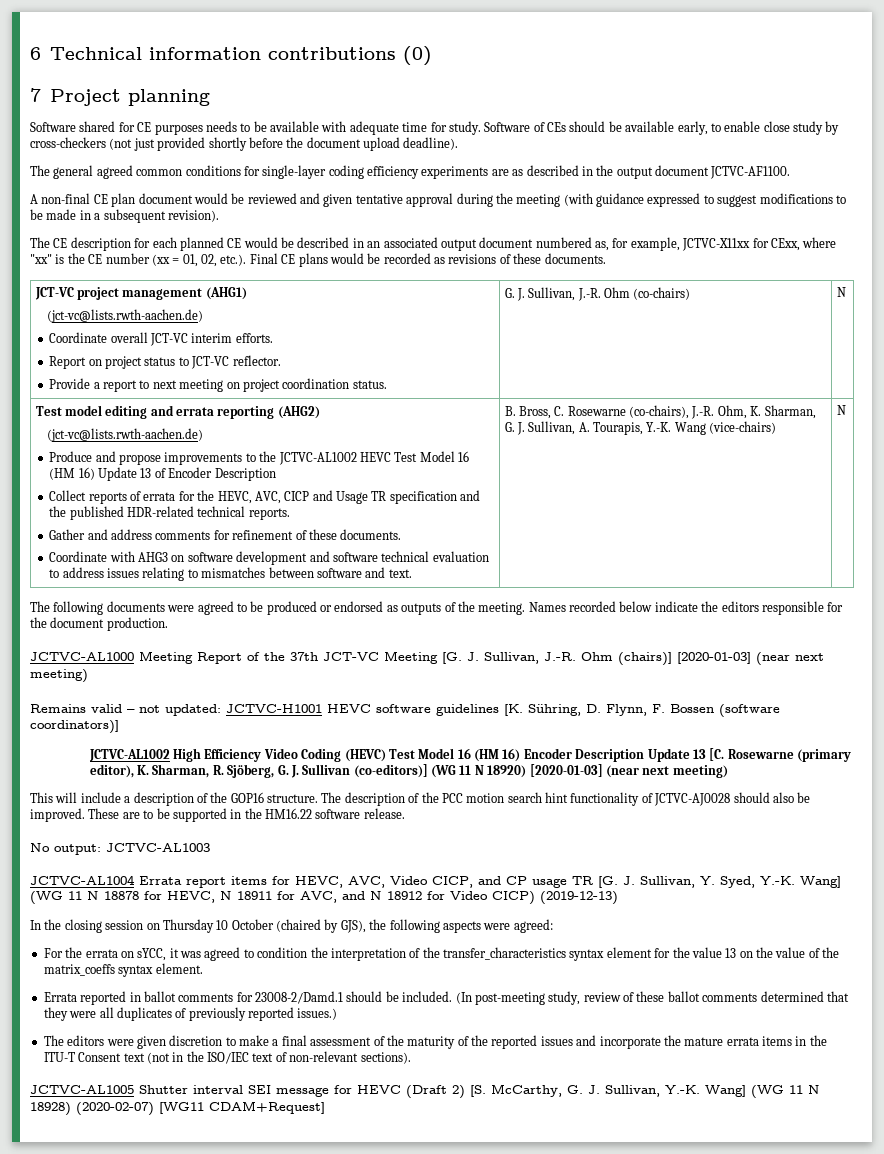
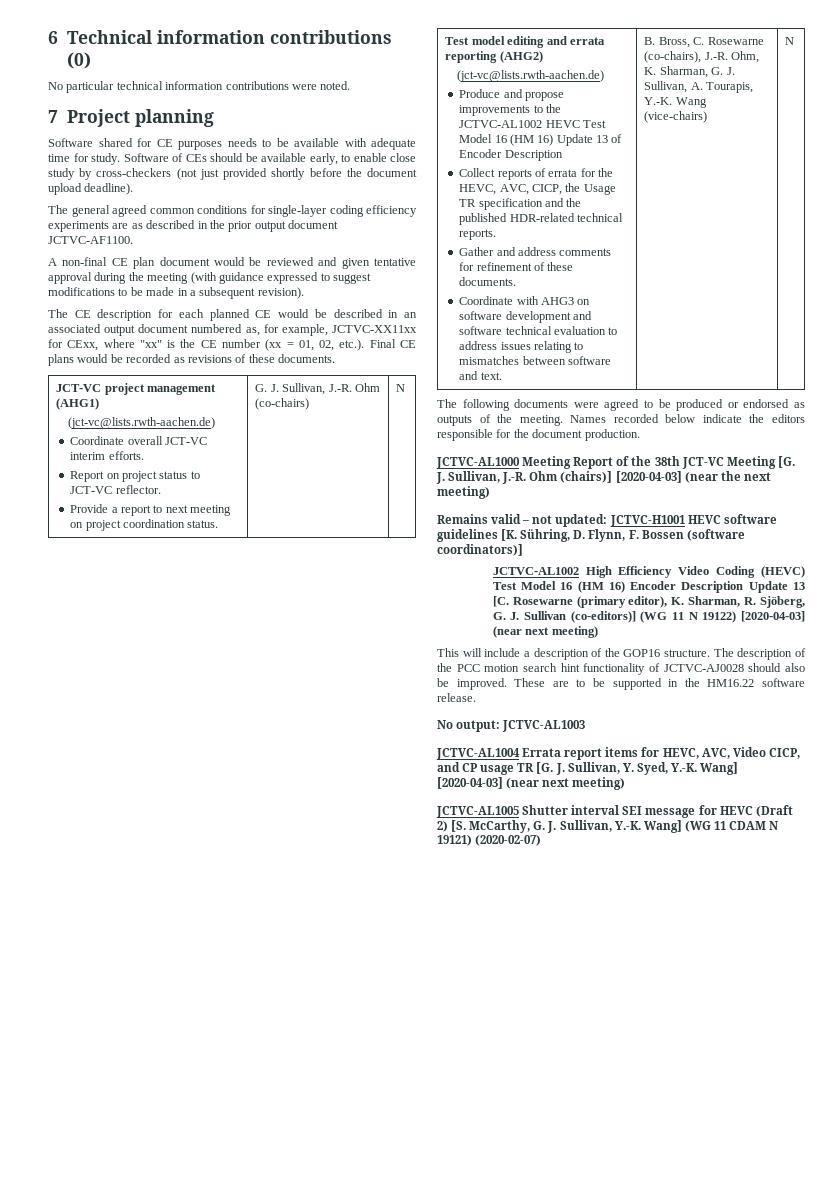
+ No particular technical information contributions were noted.
- The general agreed common conditions for single-layer coding efficiency experiments are as described in the output document JCTVC-AF1100.
+ The general agreed common conditions for single-layer coding efficiency experiments are as described in the prior output document JCTVC-AF1100.
- The CE description for each planned CE would be described in an associated output document numbered as, for example, JCTVC-X11xx for CExx, where "xx" is the CE number (xx = 01, 02, etc.). Final CE plans would be recorded as revisions of these documents.
+ The CE description for each planned CE would be described in an associated output document numbered as, for example, JCTVC-XX11xx for CExx, where "xx" is the CE number (xx = 01, 02, etc.). Final CE plans would be recorded as revisions of these documents.
- Collect reports of errata for the HEVC, AVC, CICP and Usage TR specification and the published HDR-related technical reports.
+ Collect reports of errata for the HEVC, AVC, CICP, the Usage TR specification and the published HDR-related technical reports.
- JCTVC-AL1000 Meeting Report of the 37th JCT-VC Meeting [G. J. Sullivan, J.-R. Ohm (chairs)] [2020-01-03] (near next meeting)
+ JCTVC-AL1000 Meeting Report of the 38th JCT-VC Meeting [G. J. Sullivan, J.-R. Ohm (chairs)] [2020-04-03] (near the next meeting)
- JCTVC-AL1002 High Efficiency Video Coding (HEVC) Test Model 16 (HM 16) Encoder Description Update 13 [C. Rosewarne (primary editor), K. Sharman, R. Sjöberg, G. J. Sullivan (co-editors)] (WG 11 N 18920) [2020-01-03] (near next meeting)
+ JCTVC-AL1002 High Efficiency Video Coding (HEVC) Test Model 16 (HM 16) Encoder Description Update 13 [C. Rosewarne (primary editor), K. Sharman, R. Sjöberg, G. J. Sullivan (co-editors)] (WG 11 N 19122) [2020-04-03] (near next meeting)
- JCTVC-AL1004 Errata report items for HEVC, AVC, Video CICP, and CP usage TR [G. J. Sullivan, Y. Syed, Y.-K. Wang] (WG 11 N 18878 for HEVC, N 18911 for AVC, and N 18912 for Video CICP) (2019-12-13)
- In the closing session on Thursday 10 October (chaired by GJS), the following aspects were agreed:
- For the errata on sYCC, it was agreed to condition the interpretation of the transfer_characteristics syntax element for the value 13 on the value of the matrix_coeffs syntax element.
- Errata reported in ballot comments for 23008-2/Damd.1 should be included. (In post-meeting study, review of these ballot comments determined that they were all duplicates of previously reported issues.)
- The editors were given discretion to make a final assessment of the maturity of the reported issues and incorporate the mature errata items in the ITU-T Consent text (not in the ISO/IEC text of non-relevant sections).
+ JCTVC-AL1004 Errata report items for HEVC, AVC, Video CICP, and CP usage TR [G. J. Sullivan, Y. Syed, Y.-K. Wang] [2020-04-03] (near next meeting)
- JCTVC-AL1005 Shutter interval SEI message for HEVC (Draft 2) [S. McCarthy, G. J. Sullivan, Y.-K. Wang] (WG 11 N 18928) (2020-02-07) [WG11 CDAM+Request]
+ JCTVC-AL1005 Shutter interval SEI message for HEVC (Draft 2) [S. McCarthy, G. J. Sullivan, Y.-K. Wang] (WG 11 CDAM N 19121) (2020-02-07)

